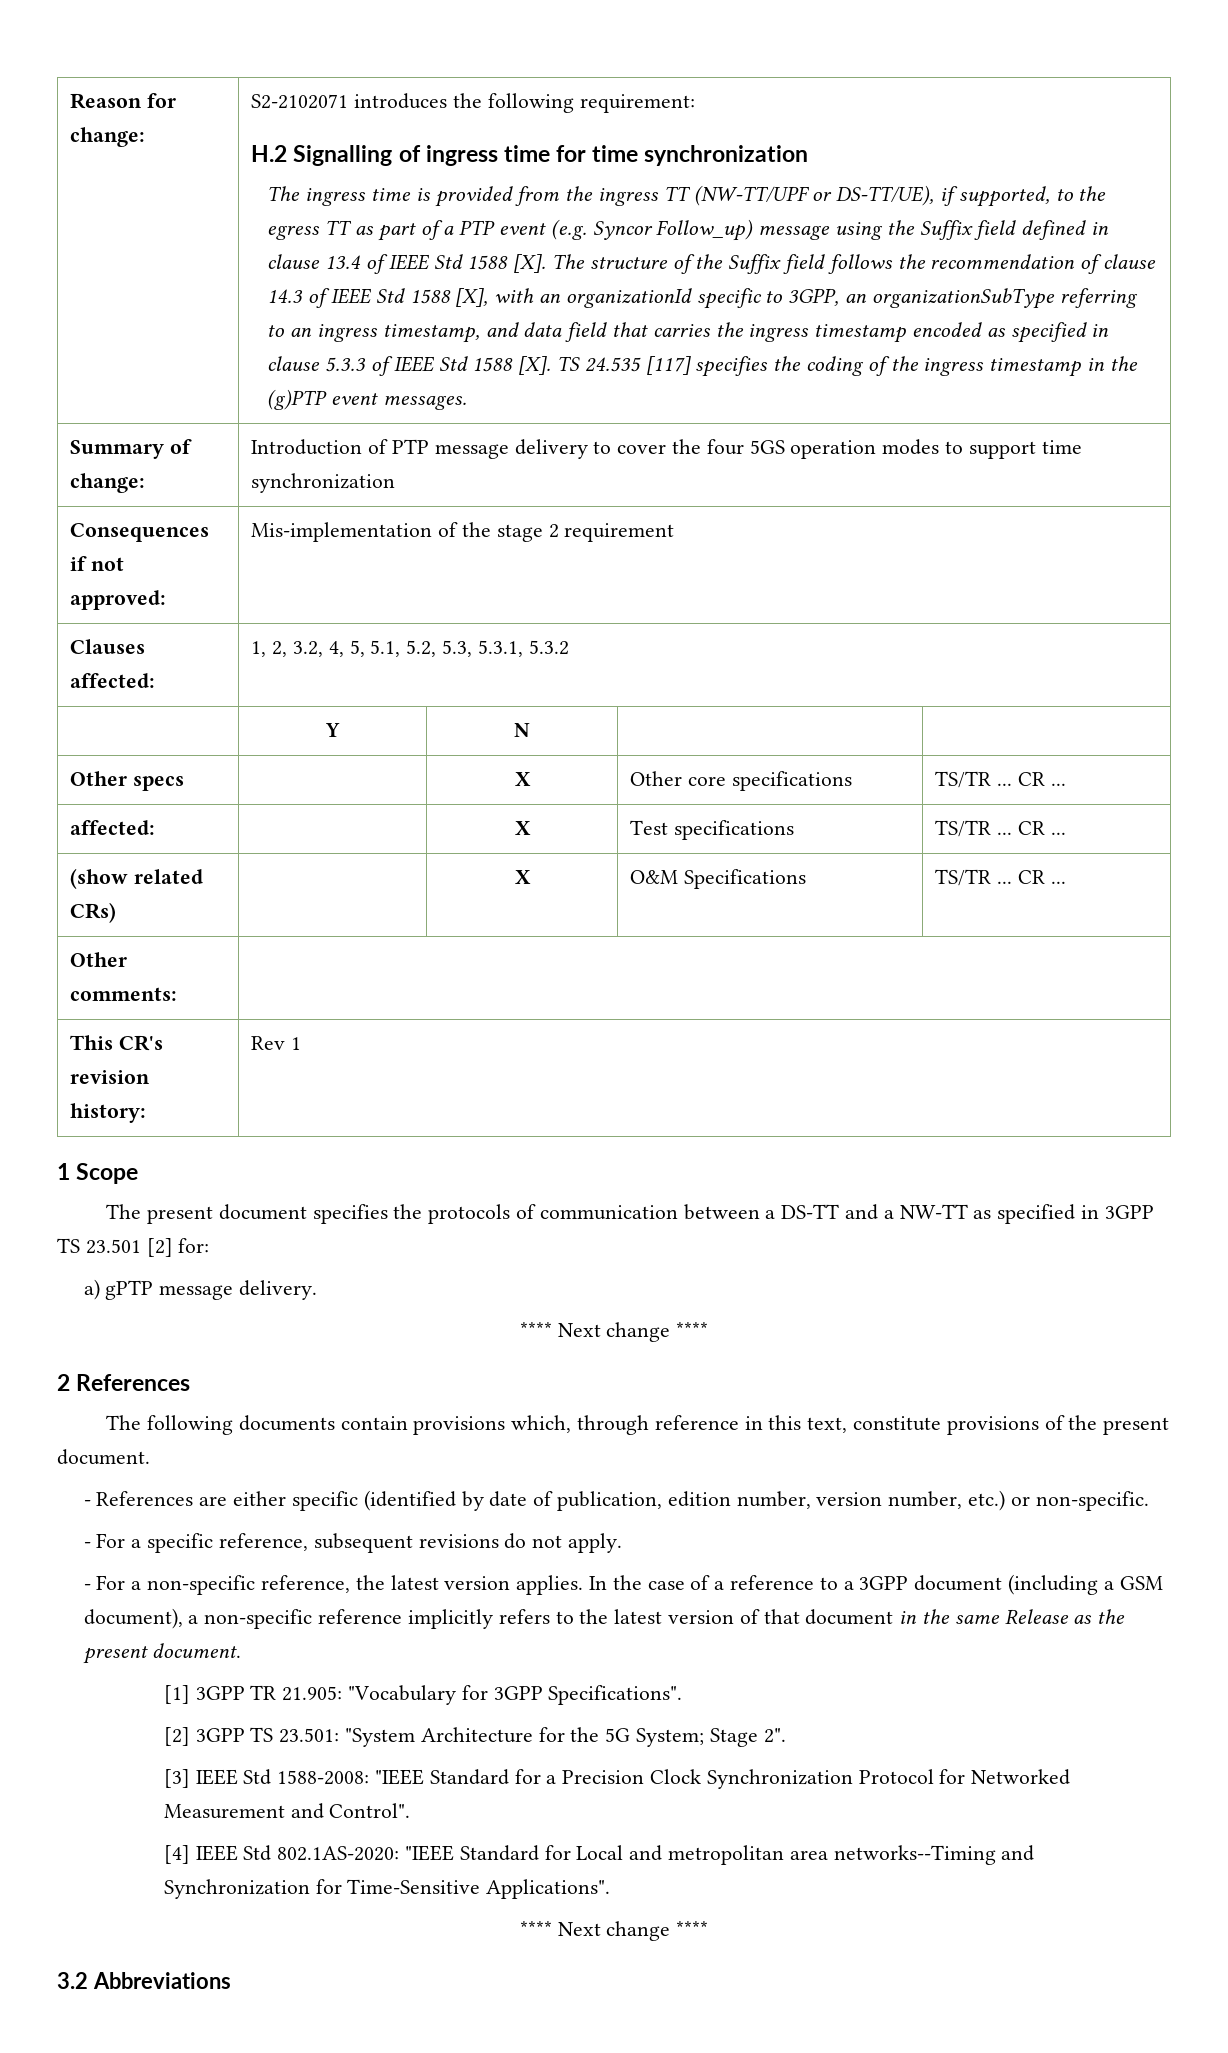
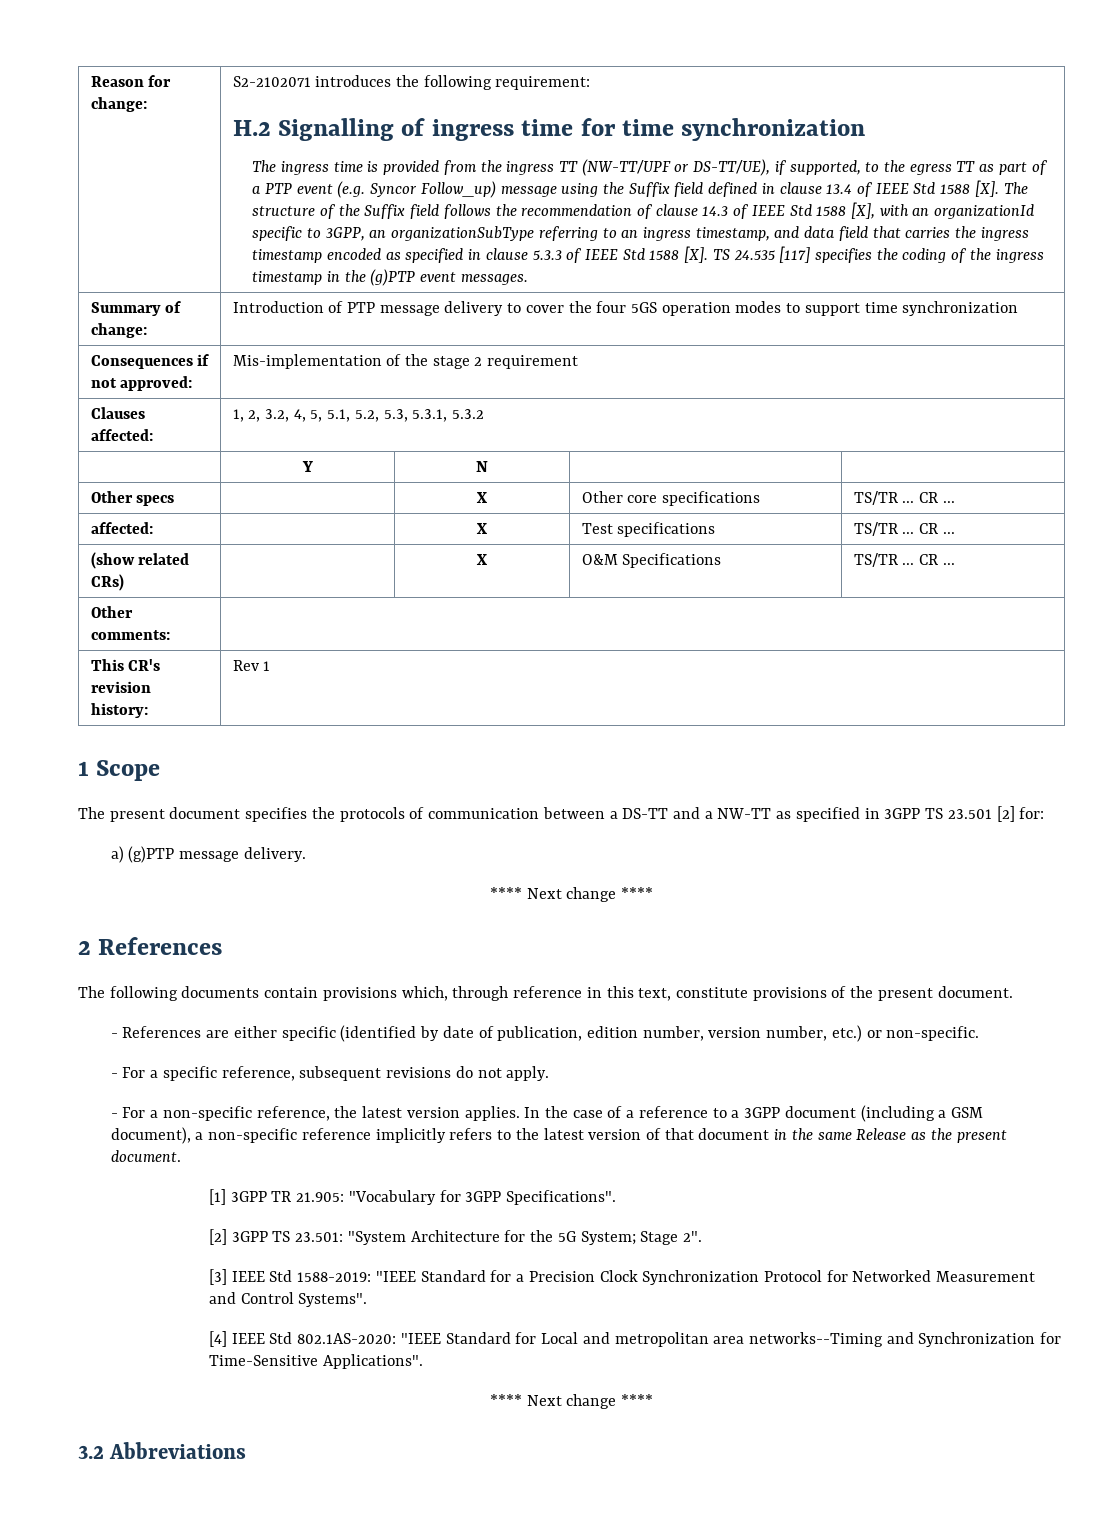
- a) gPTP message delivery.
+ a) (g)PTP message delivery.
- [3] IEEE Std 1588-2008: "IEEE Standard for a Precision Clock Synchronization Protocol for Networked Measurement and Control".
+ [3] IEEE Std 1588-2019: "IEEE Standard for a Precision Clock Synchronization Protocol for Networked Measurement and Control Systems".

